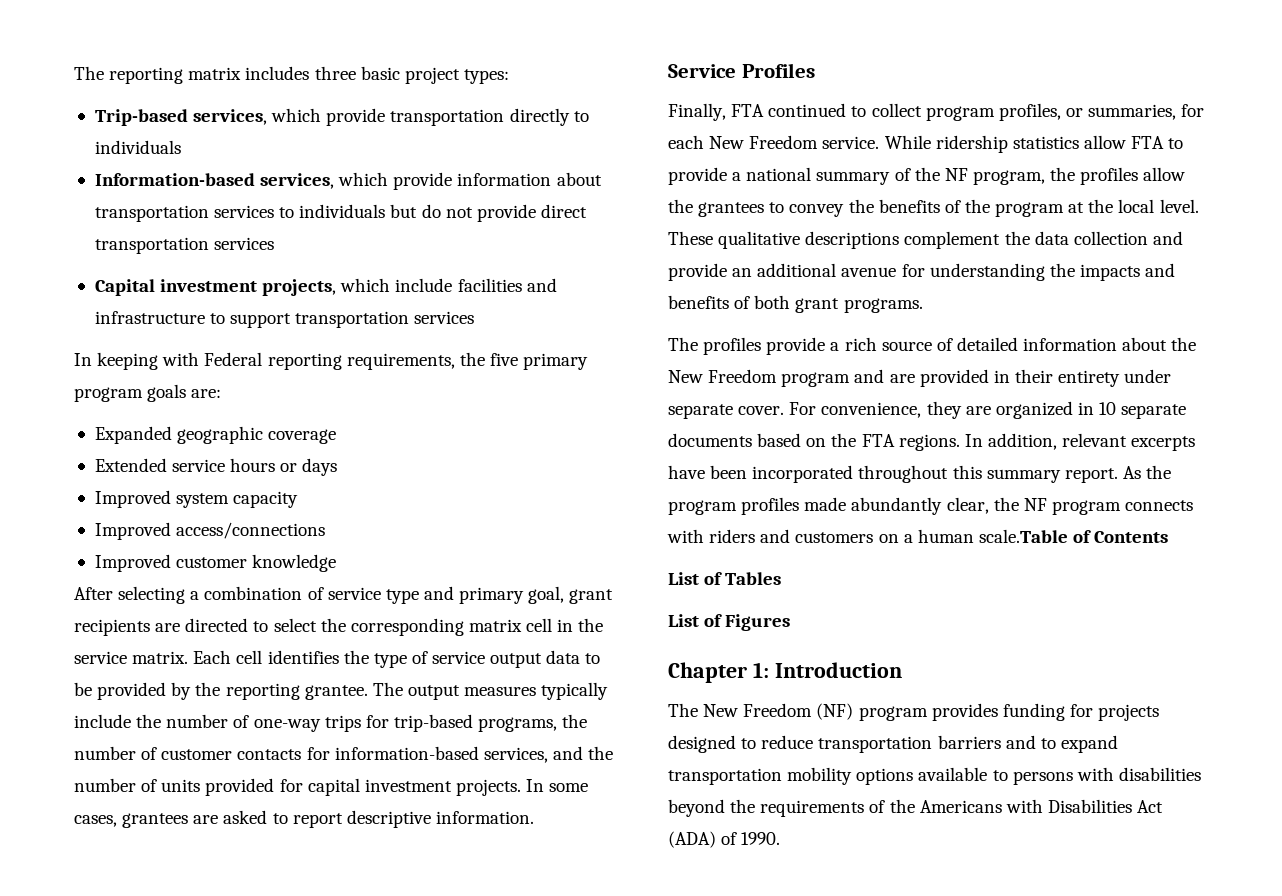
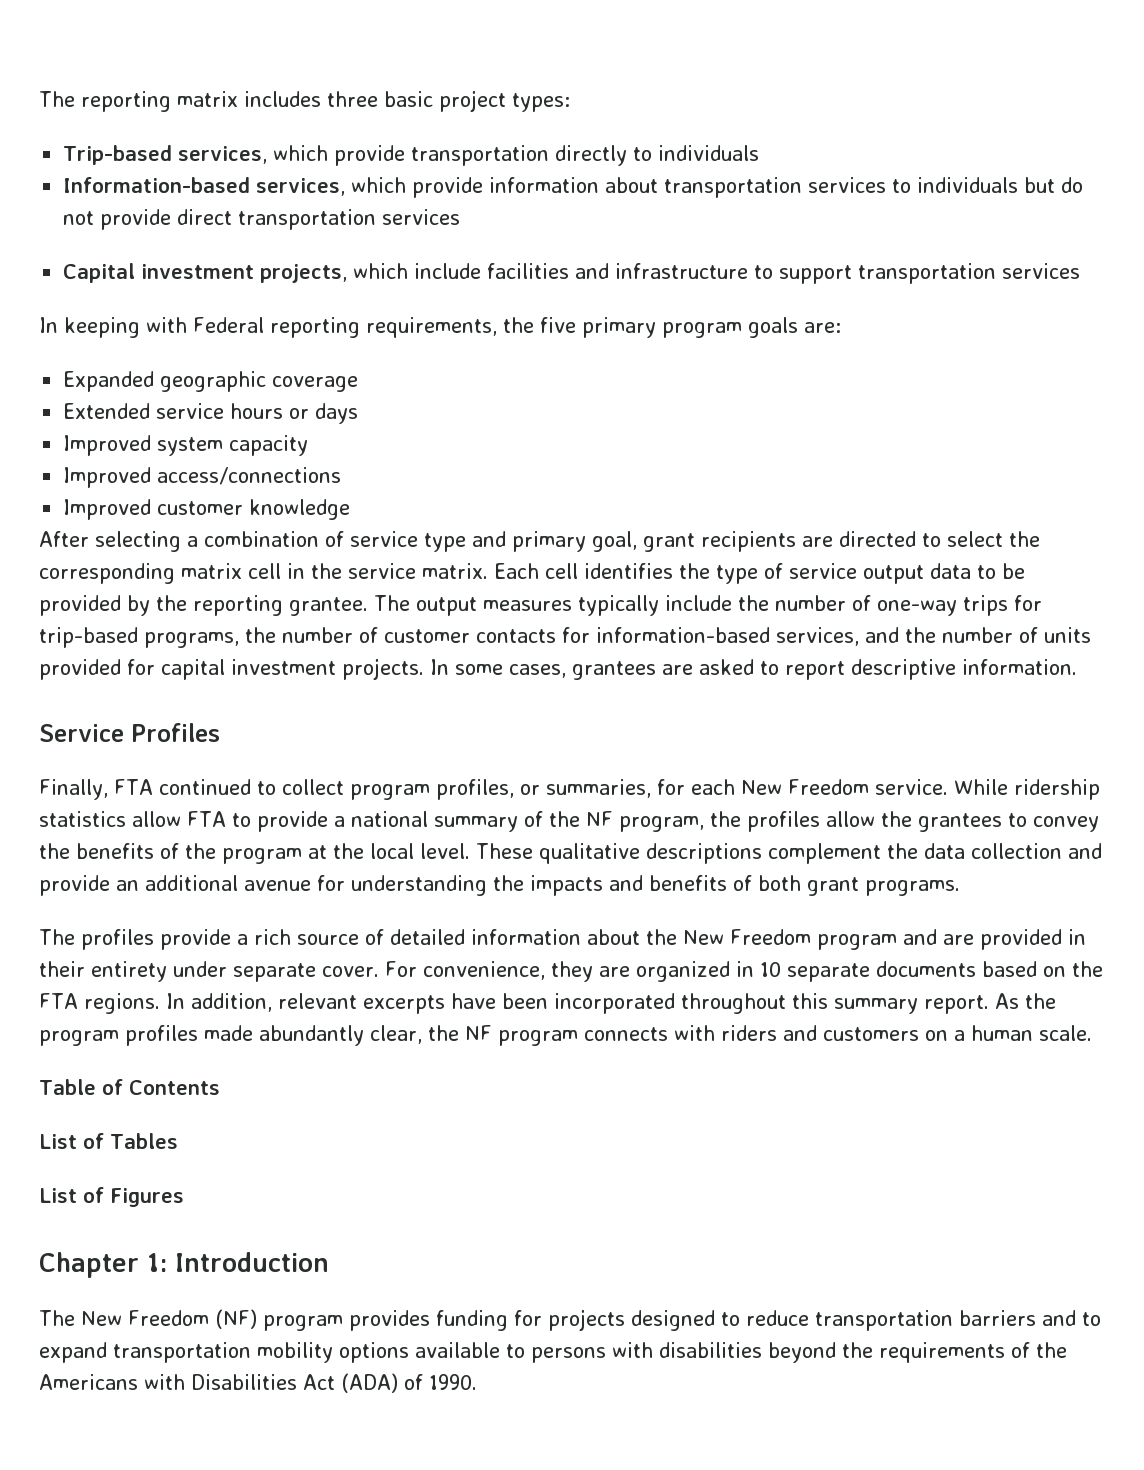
- As the program profiles made abundantly clear, the NF program connects with riders and customers on a human scale.Table of Contents
+ As the program profiles made abundantly clear, the NF program connects with riders and customers on a human scale.
+ Table of Contents

